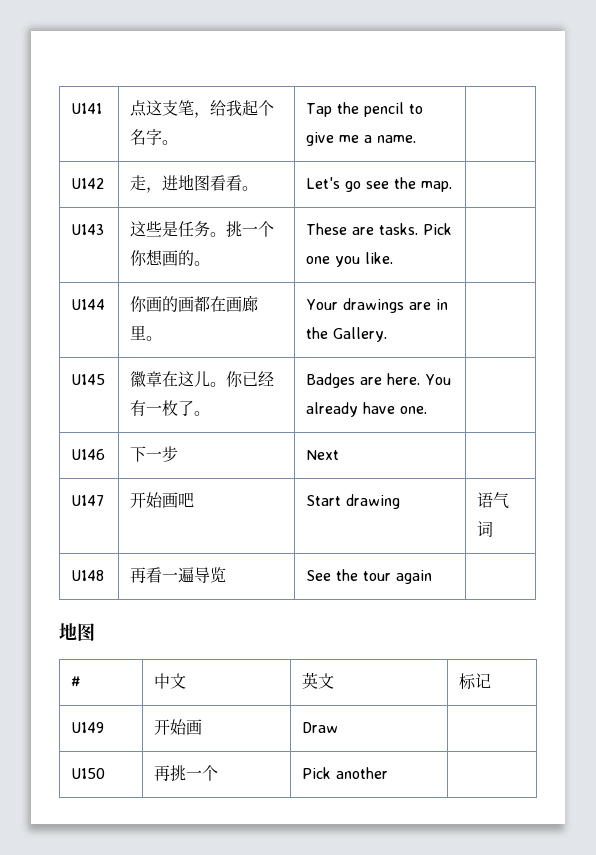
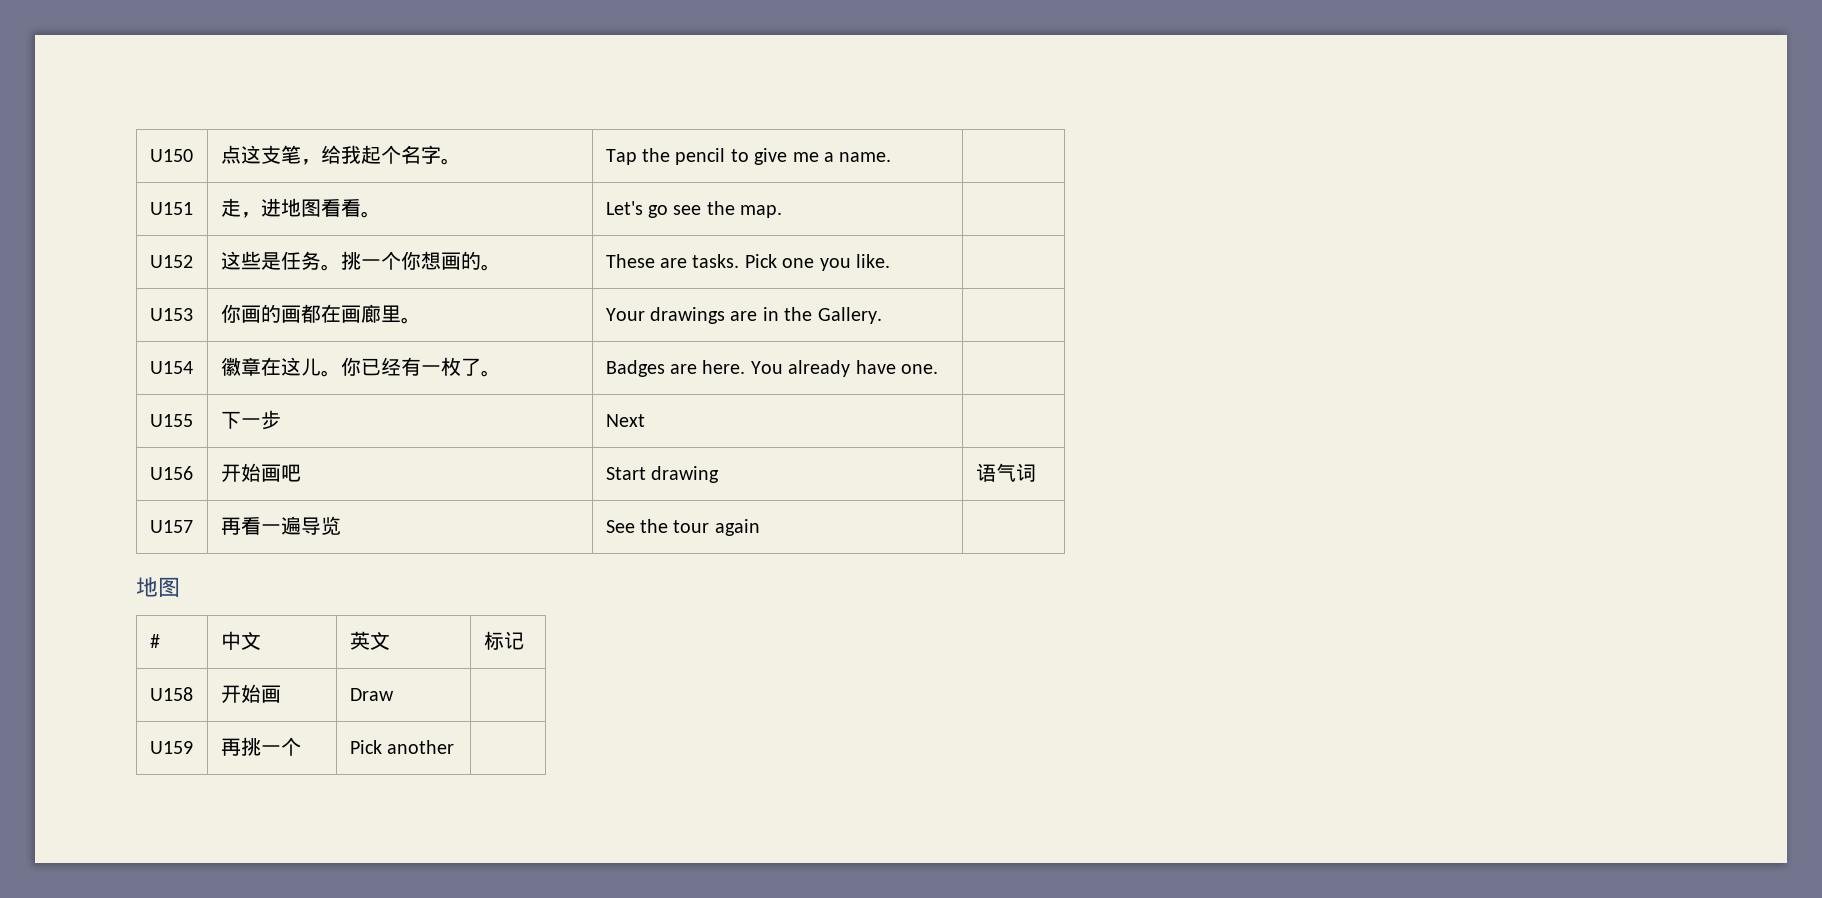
- U141 | 点这支笔，给我起个名字。 | Tap the pencil to give me a name. |
+ U150 | 点这支笔，给我起个名字。 | Tap the pencil to give me a name. |
- U142 | 走，进地图看看。 | Let's go see the map. |
+ U151 | 走，进地图看看。 | Let's go see the map. |
- U143 | 这些是任务。挑一个你想画的。 | These are tasks. Pick one you like. |
+ U152 | 这些是任务。挑一个你想画的。 | These are tasks. Pick one you like. |
- U144 | 你画的画都在画廊里。 | Your drawings are in the Gallery. |
+ U153 | 你画的画都在画廊里。 | Your drawings are in the Gallery. |
- U145 | 徽章在这儿。你已经有一枚了。 | Badges are here. You already have one. |
+ U154 | 徽章在这儿。你已经有一枚了。 | Badges are here. You already have one. |
- U146 | 下一步 | Next |
+ U155 | 下一步 | Next |
- U147 | 开始画吧 | Start drawing | 语气词
+ U156 | 开始画吧 | Start drawing | 语气词
- U148 | 再看一遍导览 | See the tour again |
+ U157 | 再看一遍导览 | See the tour again |
- U149 | 开始画 | Draw |
+ U158 | 开始画 | Draw |
- U150 | 再挑一个 | Pick another |
+ U159 | 再挑一个 | Pick another |

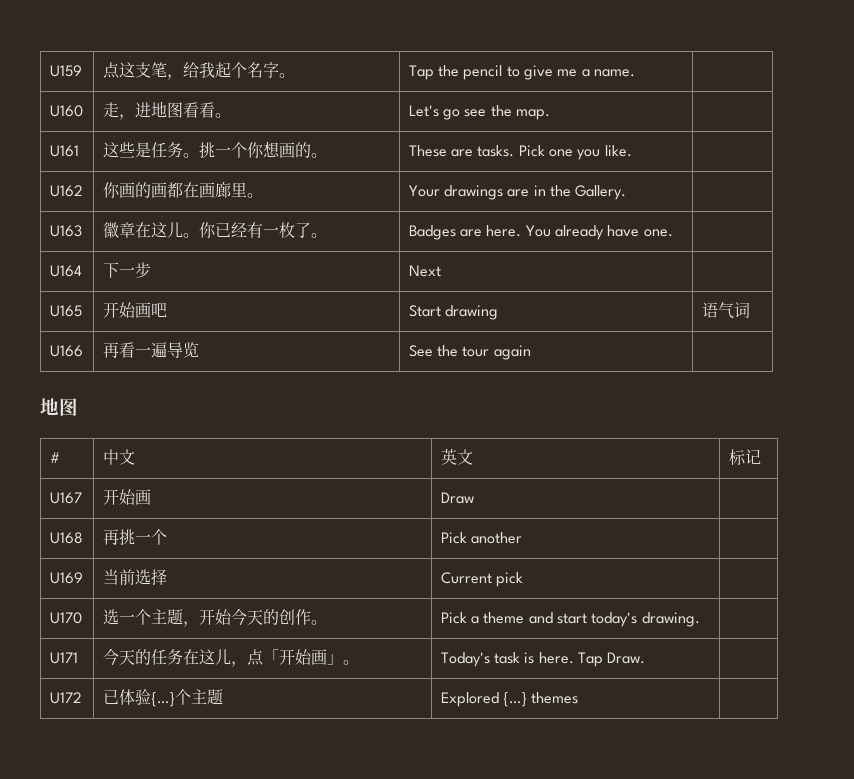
- U150 | 点这支笔，给我起个名字。 | Tap the pencil to give me a name. |
+ U159 | 点这支笔，给我起个名字。 | Tap the pencil to give me a name. |
- U151 | 走，进地图看看。 | Let's go see the map. |
+ U160 | 走，进地图看看。 | Let's go see the map. |
- U152 | 这些是任务。挑一个你想画的。 | These are tasks. Pick one you like. |
+ U161 | 这些是任务。挑一个你想画的。 | These are tasks. Pick one you like. |
- U153 | 你画的画都在画廊里。 | Your drawings are in the Gallery. |
+ U162 | 你画的画都在画廊里。 | Your drawings are in the Gallery. |
- U154 | 徽章在这儿。你已经有一枚了。 | Badges are here. You already have one. |
+ U163 | 徽章在这儿。你已经有一枚了。 | Badges are here. You already have one. |
- U155 | 下一步 | Next |
+ U164 | 下一步 | Next |
- U156 | 开始画吧 | Start drawing | 语气词
+ U165 | 开始画吧 | Start drawing | 语气词
- U157 | 再看一遍导览 | See the tour again |
+ U166 | 再看一遍导览 | See the tour again |
- U158 | 开始画 | Draw |
+ U167 | 开始画 | Draw |
- U159 | 再挑一个 | Pick another |
+ U168 | 再挑一个 | Pick another |
+ U169 | 当前选择 | Current pick |
+ U170 | 选一个主题，开始今天的创作。 | Pick a theme and start today's drawing. |
+ U171 | 今天的任务在这儿，点「开始画」。 | Today's task is here. Tap Draw. |
+ U172 | 已体验{…}个主题 | Explored {…} themes |

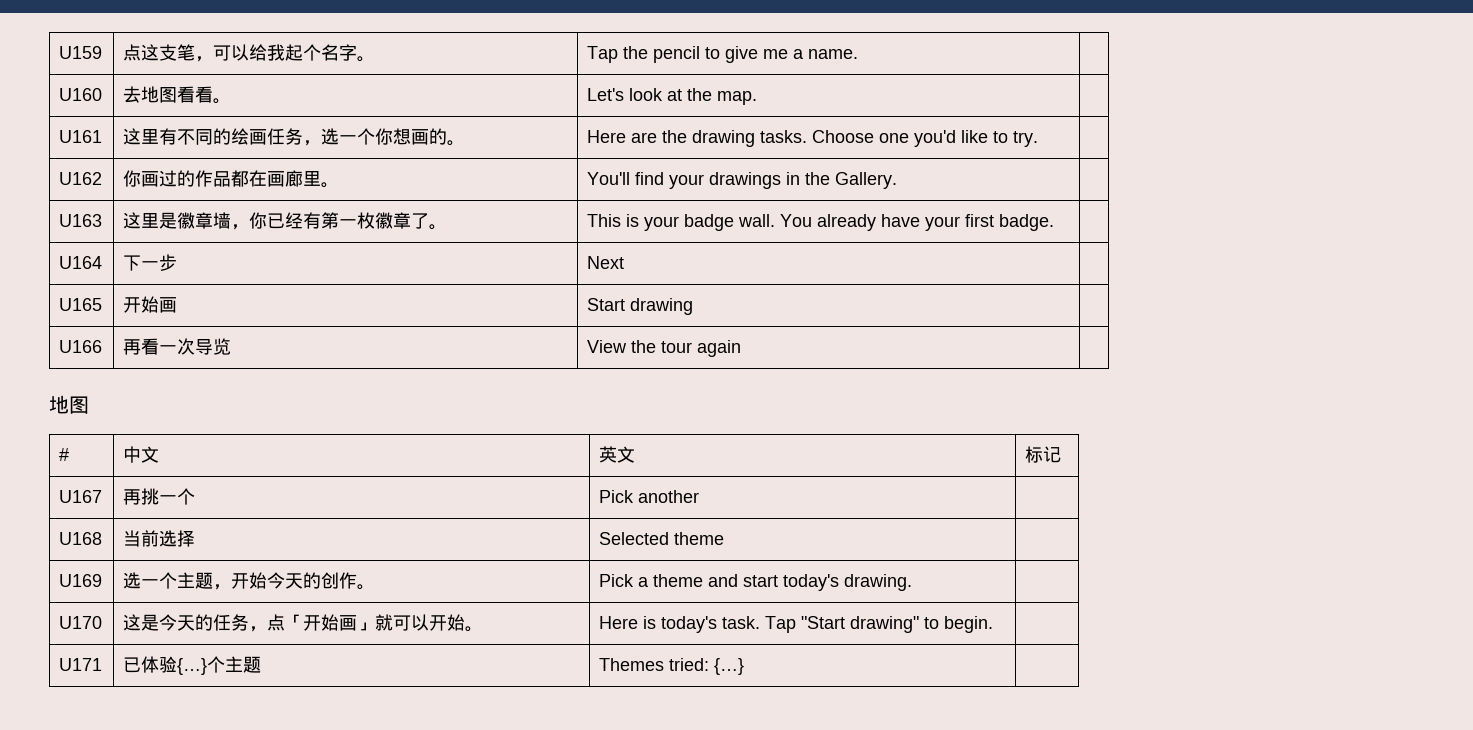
- U159 | 点这支笔，给我起个名字。 | Tap the pencil to give me a name. |
+ U159 | 点这支笔，可以给我起个名字。 | Tap the pencil to give me a name. |
- U160 | 走，进地图看看。 | Let's go see the map. |
+ U160 | 去地图看看。 | Let's look at the map. |
- U161 | 这些是任务。挑一个你想画的。 | These are tasks. Pick one you like. |
+ U161 | 这里有不同的绘画任务，选一个你想画的。 | Here are the drawing tasks. Choose one you'd like to try. |
- U162 | 你画的画都在画廊里。 | Your drawings are in the Gallery. |
+ U162 | 你画过的作品都在画廊里。 | You'll find your drawings in the Gallery. |
- U163 | 徽章在这儿。你已经有一枚了。 | Badges are here. You already have one. |
+ U163 | 这里是徽章墙，你已经有第一枚徽章了。 | This is your badge wall. You already have your first badge. |
- U165 | 开始画吧 | Start drawing | 语气词
+ U165 | 开始画 | Start drawing |
- U166 | 再看一遍导览 | See the tour again |
+ U166 | 再看一次导览 | View the tour again |
- U167 | 开始画 | Draw |
- U168 | 再挑一个 | Pick another |
+ U167 | 再挑一个 | Pick another |
- U169 | 当前选择 | Current pick |
- U170 | 选一个主题，开始今天的创作。 | Pick a theme and start today's drawing. |
+ U168 | 当前选择 | Selected theme |
+ U169 | 选一个主题，开始今天的创作。 | Pick a theme and start today's drawing. |
- U171 | 今天的任务在这儿，点「开始画」。 | Today's task is here. Tap Draw. |
- U172 | 已体验{…}个主题 | Explored {…} themes |
+ U170 | 这是今天的任务，点「开始画」就可以开始。 | Here is today's task. Tap "Start drawing" to begin. |
+ U171 | 已体验{…}个主题 | Themes tried: {…} |

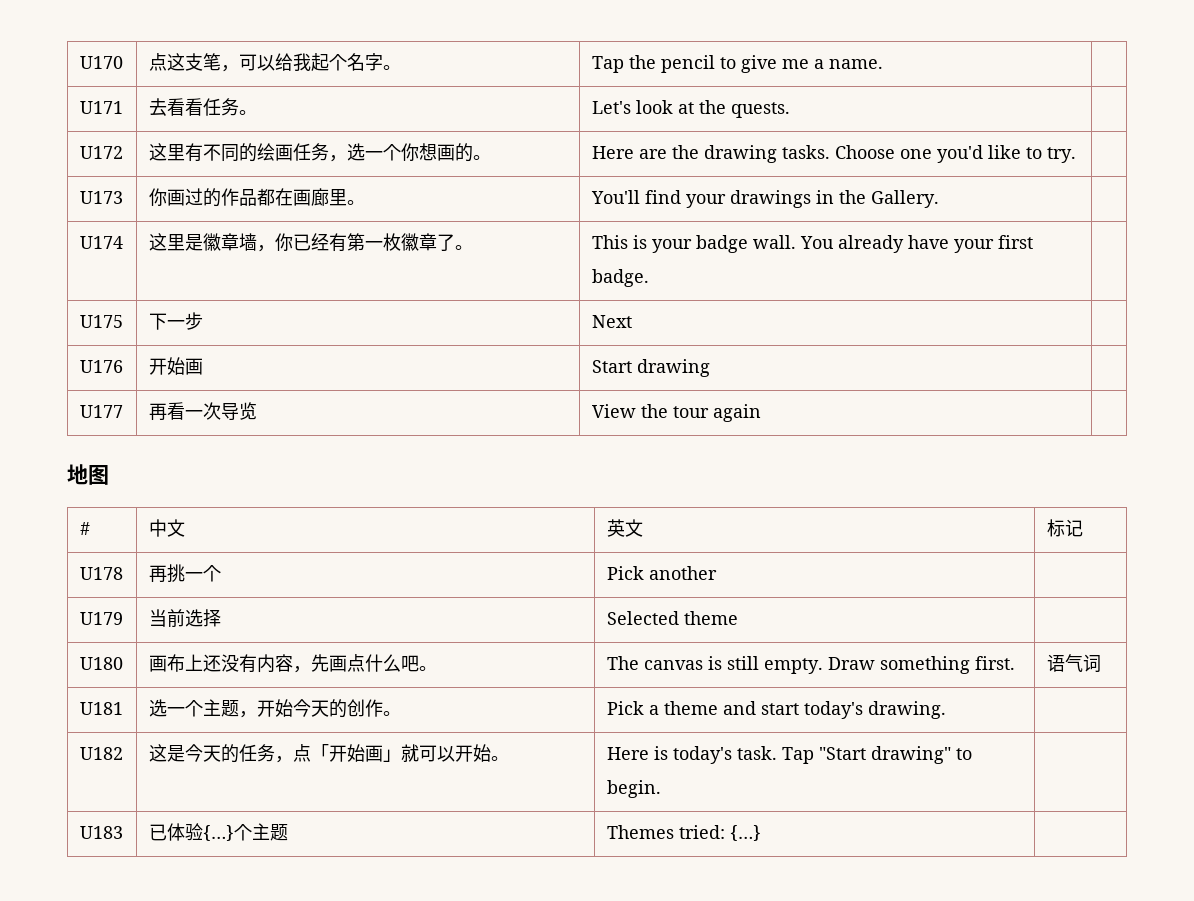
- U159 | 点这支笔，可以给我起个名字。 | Tap the pencil to give me a name. |
+ U170 | 点这支笔，可以给我起个名字。 | Tap the pencil to give me a name. |
- U160 | 去地图看看。 | Let's look at the map. |
- U161 | 这里有不同的绘画任务，选一个你想画的。 | Here are the drawing tasks. Choose one you'd like to try. |
+ U171 | 去看看任务。 | Let's look at the quests. |
+ U172 | 这里有不同的绘画任务，选一个你想画的。 | Here are the drawing tasks. Choose one you'd like to try. |
- U162 | 你画过的作品都在画廊里。 | You'll find your drawings in the Gallery. |
+ U173 | 你画过的作品都在画廊里。 | You'll find your drawings in the Gallery. |
- U163 | 这里是徽章墙，你已经有第一枚徽章了。 | This is your badge wall. You already have your first badge. |
+ U174 | 这里是徽章墙，你已经有第一枚徽章了。 | This is your badge wall. You already have your first badge. |
- U164 | 下一步 | Next |
+ U175 | 下一步 | Next |
- U165 | 开始画 | Start drawing |
+ U176 | 开始画 | Start drawing |
- U166 | 再看一次导览 | View the tour again |
+ U177 | 再看一次导览 | View the tour again |
- U167 | 再挑一个 | Pick another |
+ U178 | 再挑一个 | Pick another |
- U168 | 当前选择 | Selected theme |
+ U179 | 当前选择 | Selected theme |
- U169 | 选一个主题，开始今天的创作。 | Pick a theme and start today's drawing. |
+ U180 | 画布上还没有内容，先画点什么吧。 | The canvas is still empty. Draw something first. | 语气词
+ U181 | 选一个主题，开始今天的创作。 | Pick a theme and start today's drawing. |
- U170 | 这是今天的任务，点「开始画」就可以开始。 | Here is today's task. Tap "Start drawing" to begin. |
+ U182 | 这是今天的任务，点「开始画」就可以开始。 | Here is today's task. Tap "Start drawing" to begin. |
- U171 | 已体验{…}个主题 | Themes tried: {…} |
+ U183 | 已体验{…}个主题 | Themes tried: {…} |

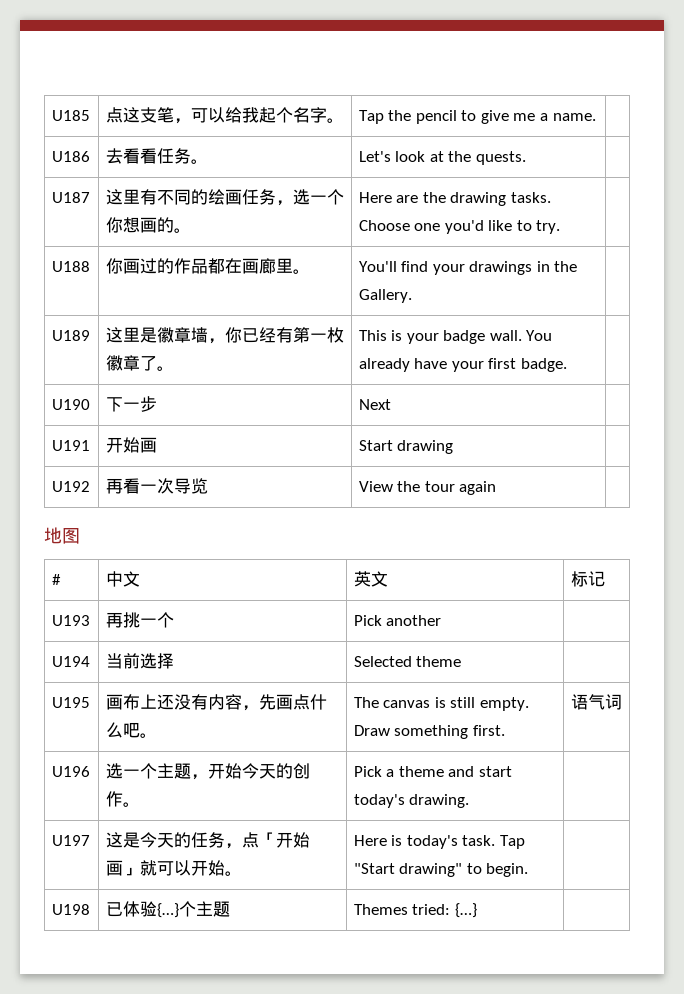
- U170 | 点这支笔，可以给我起个名字。 | Tap the pencil to give me a name. |
+ U185 | 点这支笔，可以给我起个名字。 | Tap the pencil to give me a name. |
- U171 | 去看看任务。 | Let's look at the quests. |
+ U186 | 去看看任务。 | Let's look at the quests. |
- U172 | 这里有不同的绘画任务，选一个你想画的。 | Here are the drawing tasks. Choose one you'd like to try. |
+ U187 | 这里有不同的绘画任务，选一个你想画的。 | Here are the drawing tasks. Choose one you'd like to try. |
- U173 | 你画过的作品都在画廊里。 | You'll find your drawings in the Gallery. |
+ U188 | 你画过的作品都在画廊里。 | You'll find your drawings in the Gallery. |
- U174 | 这里是徽章墙，你已经有第一枚徽章了。 | This is your badge wall. You already have your first badge. |
+ U189 | 这里是徽章墙，你已经有第一枚徽章了。 | This is your badge wall. You already have your first badge. |
- U175 | 下一步 | Next |
+ U190 | 下一步 | Next |
- U176 | 开始画 | Start drawing |
+ U191 | 开始画 | Start drawing |
- U177 | 再看一次导览 | View the tour again |
+ U192 | 再看一次导览 | View the tour again |
- U178 | 再挑一个 | Pick another |
+ U193 | 再挑一个 | Pick another |
- U179 | 当前选择 | Selected theme |
+ U194 | 当前选择 | Selected theme |
- U180 | 画布上还没有内容，先画点什么吧。 | The canvas is still empty. Draw something first. | 语气词
+ U195 | 画布上还没有内容，先画点什么吧。 | The canvas is still empty. Draw something first. | 语气词
- U181 | 选一个主题，开始今天的创作。 | Pick a theme and start today's drawing. |
+ U196 | 选一个主题，开始今天的创作。 | Pick a theme and start today's drawing. |
- U182 | 这是今天的任务，点「开始画」就可以开始。 | Here is today's task. Tap "Start drawing" to begin. |
+ U197 | 这是今天的任务，点「开始画」就可以开始。 | Here is today's task. Tap "Start drawing" to begin. |
- U183 | 已体验{…}个主题 | Themes tried: {…} |
+ U198 | 已体验{…}个主题 | Themes tried: {…} |

